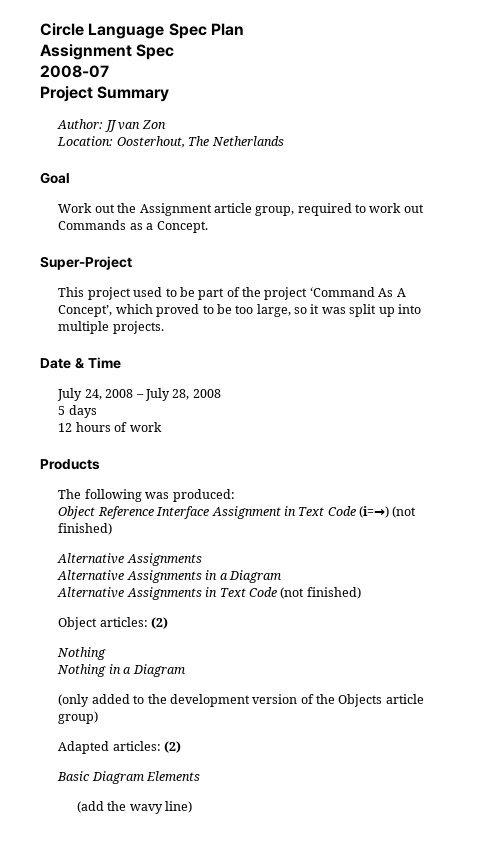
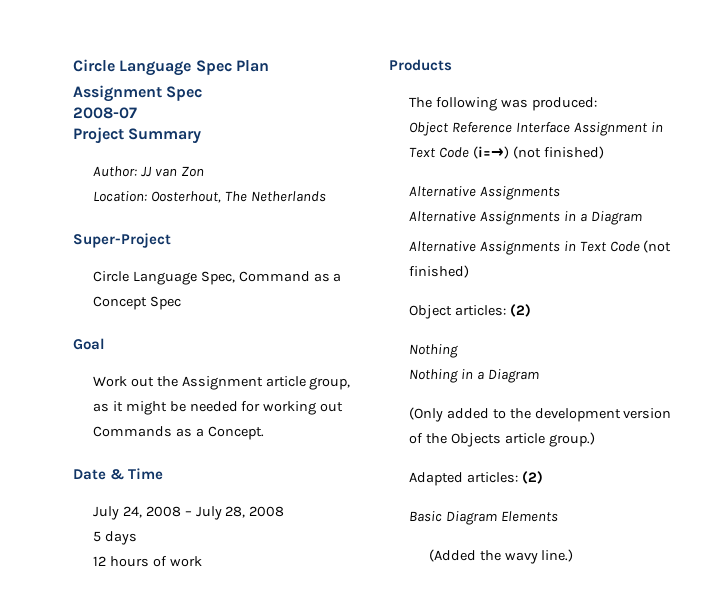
+ Super-Project
+ Circle Language Spec, Command as a Concept Spec
- Work out the Assignment article group, required to work out Commands as a Concept.
+ Work out the Assignment article group, as it might be needed for working out Commands as a Concept.
- Super-Project
- This project used to be part of the project ‘Command As A Concept’, which proved to be too large, so it was split up into multiple projects.
- (only added to the development version of the Objects article group)
+ (Only added to the development version of the Objects article group.)
- (add the wavy line)
+ (Added the wavy line.)

